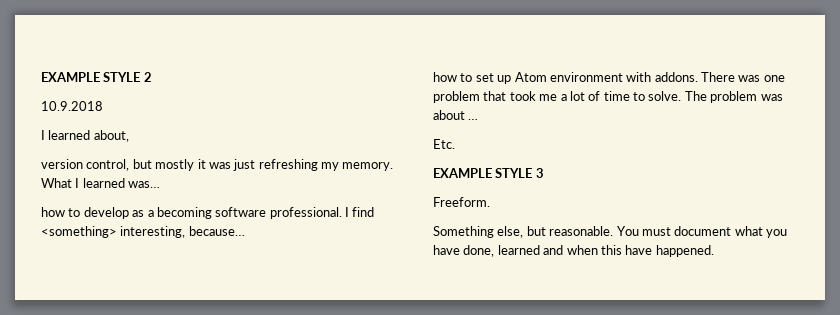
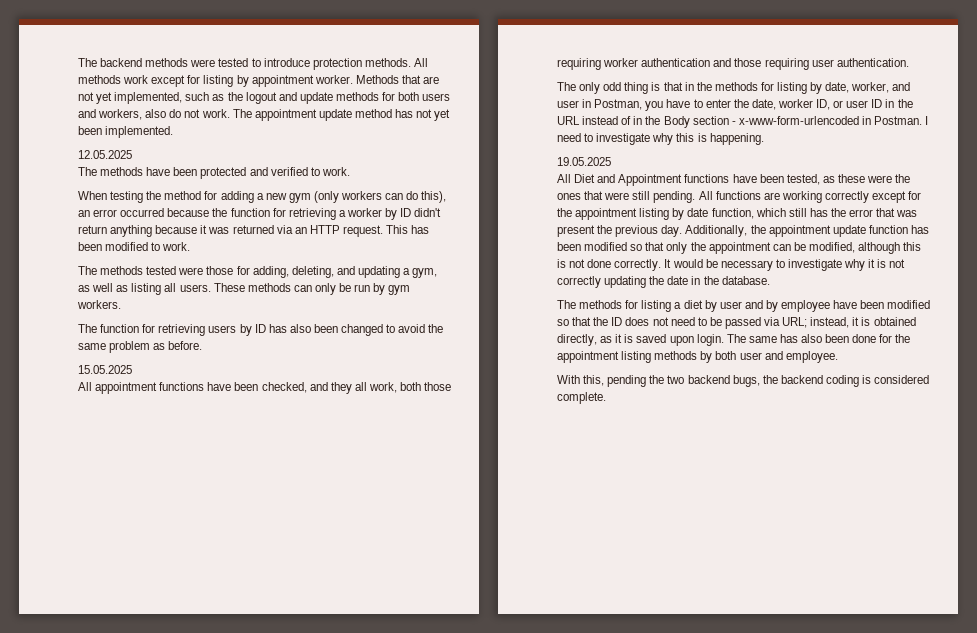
- EXAMPLE STYLE 2
- 10.9.2018
- I learned about,
- version control, but mostly it was just refreshing my memory. What I learned was…
- how to develop as a becoming software professional. I find <something> interesting, because…
- how to set up Atom environment with addons. There was one problem that took me a lot of time to solve. The problem was about …
- Etc.
- EXAMPLE STYLE 3
- Freeform.
- Something else, but reasonable. You must document what you have done, learned and when this have happened.
+ The backend methods were tested to introduce protection methods. All methods work except for listing by appointment worker. Methods that are not yet implemented, such as the logout and update methods for both users and workers, also do not work. The appointment update method has not yet been implemented.
+ 12.05.2025
+ The methods have been protected and verified to work.
+ When testing the method for adding a new gym (only workers can do this), an error occurred because the function for retrieving a worker by ID didn't return anything because it was returned via an HTTP request. This has been modified to work.
+ The methods tested were those for adding, deleting, and updating a gym, as well as listing all users. These methods can only be run by gym workers.
+ The function for retrieving users by ID has also been changed to avoid the same problem as before.
+ 15.05.2025
+ All appointment functions have been checked, and they all work, both those requiring worker authentication and those requiring user authentication.
+ The only odd thing is that in the methods for listing by date, worker, and user in Postman, you have to enter the date, worker ID, or user ID in the URL instead of in the Body section - x-www-form-urlencoded in Postman. I need to investigate why this is happening.
+ 19.05.2025
+ All Diet and Appointment functions have been tested, as these were the ones that were still pending. All functions are working correctly except for the appointment listing by date function, which still has the error that was present the previous day. Additionally, the appointment update function has been modified so that only the appointment can be modified, although this is not done correctly. It would be necessary to investigate why it is not correctly updating the date in the database.
+ The methods for listing a diet by user and by employee have been modified so that the ID does not need to be passed via URL; instead, it is obtained directly, as it is saved upon login. The same has also been done for the appointment listing methods by both user and employee.
+ With this, pending the two backend bugs, the backend coding is considered complete.

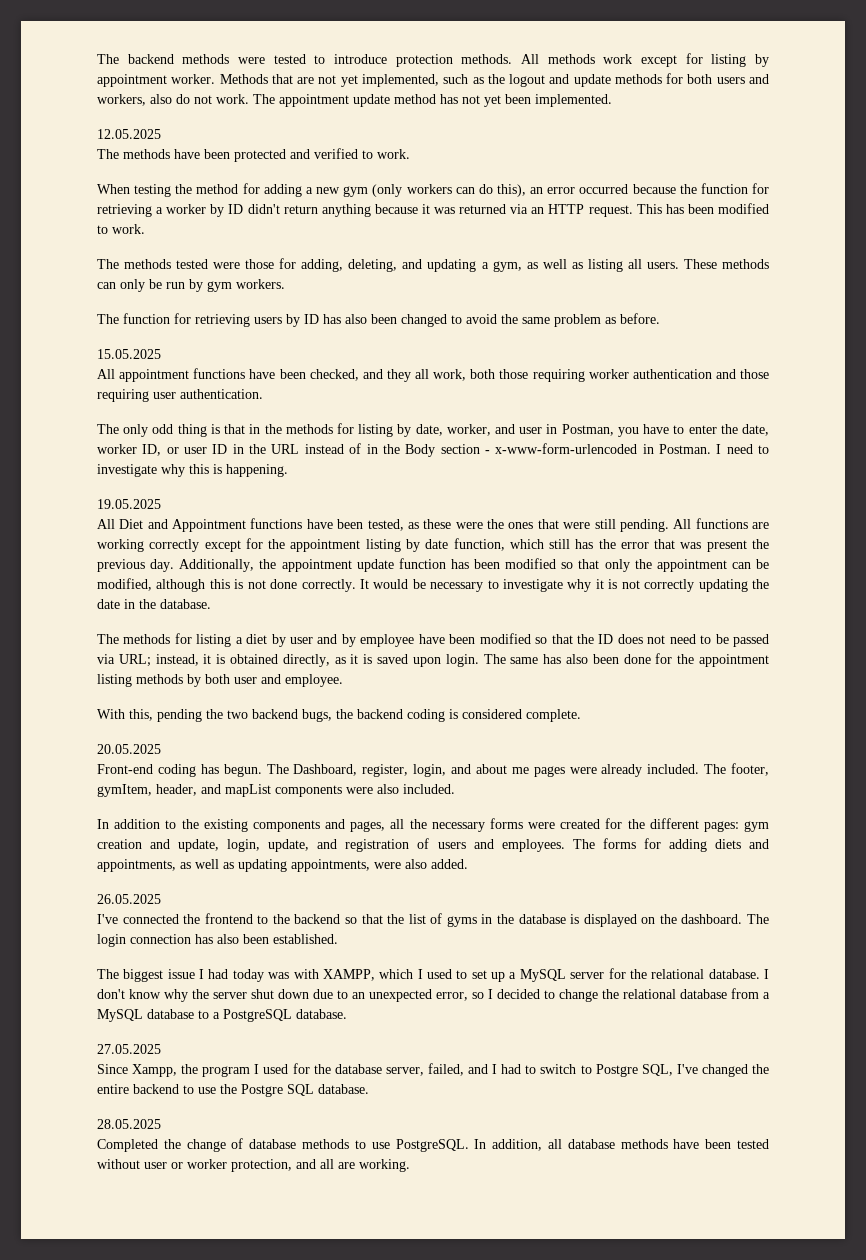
+ 20.05.2025
+ Front-end coding has begun. The Dashboard, register, login, and about me pages were already included. The footer, gymItem, header, and mapList components were also included.
+ In addition to the existing components and pages, all the necessary forms were created for the different pages: gym creation and update, login, update, and registration of users and employees. The forms for adding diets and appointments, as well as updating appointments, were also added.
+ 26.05.2025
+ I've connected the frontend to the backend so that the list of gyms in the database is displayed on the dashboard. The login connection has also been established.
+ The biggest issue I had today was with XAMPP, which I used to set up a MySQL server for the relational database. I don't know why the server shut down due to an unexpected error, so I decided to change the relational database from a MySQL database to a PostgreSQL database.
+ 27.05.2025
+ Since Xampp, the program I used for the database server, failed, and I had to switch to Postgre SQL, I've changed the entire backend to use the Postgre SQL database.
+ 28.05.2025
+ Completed the change of database methods to use PostgreSQL. In addition, all database methods have been tested without user or worker protection, and all are working.

